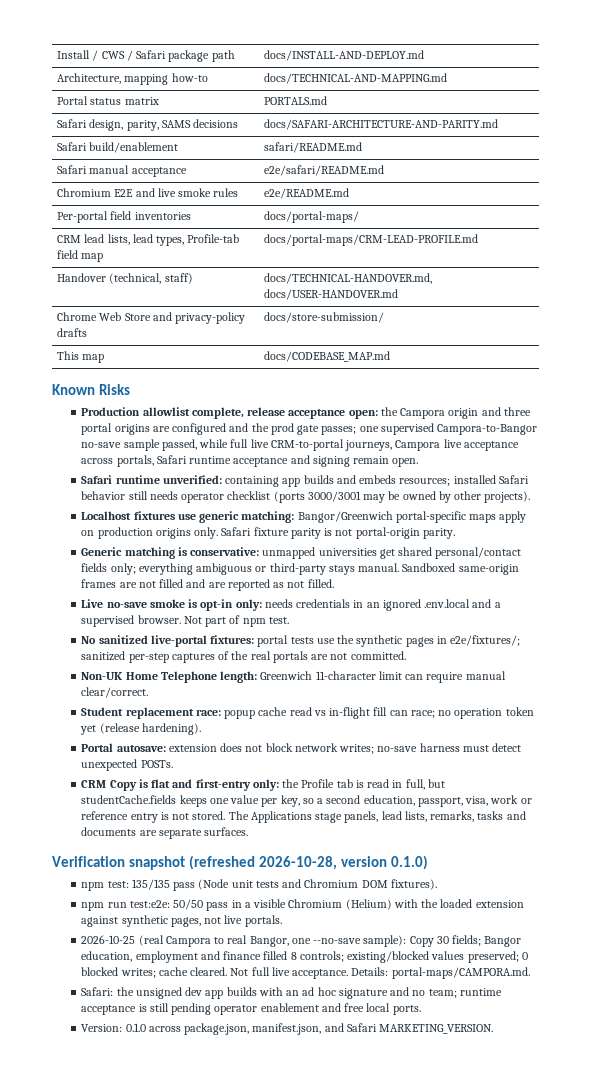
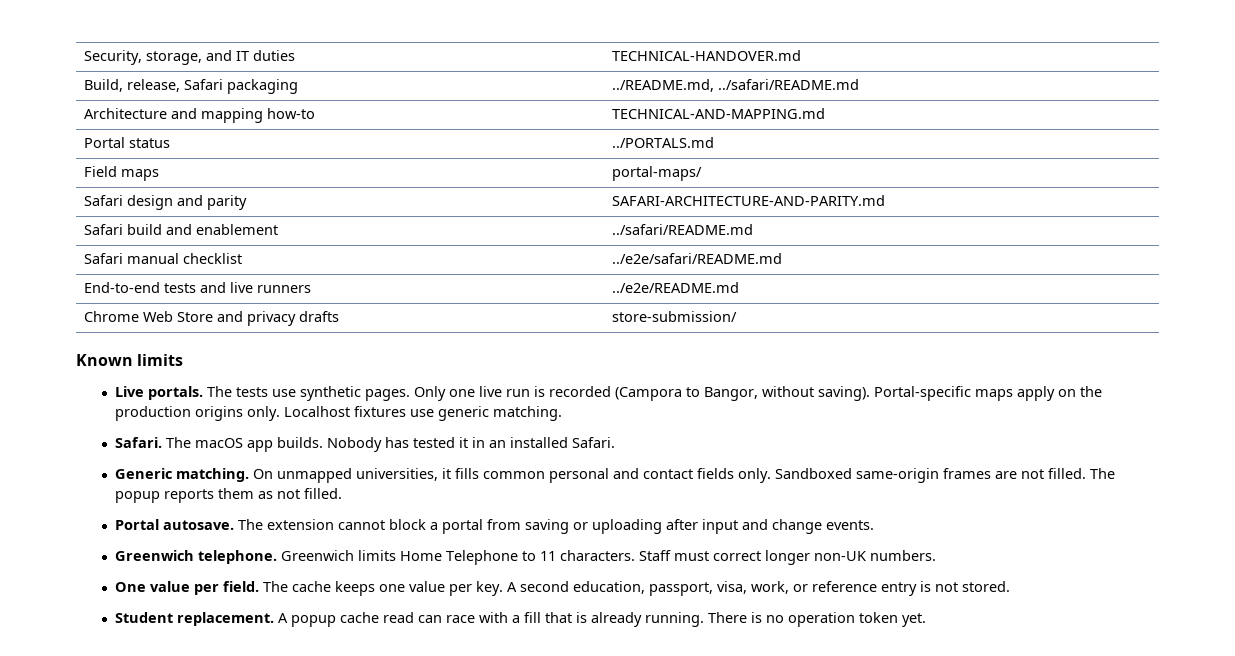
- Install / CWS / Safari package path | docs/INSTALL-AND-DEPLOY.md
- Architecture, mapping how-to | docs/TECHNICAL-AND-MAPPING.md
+ Security, storage, and IT duties | TECHNICAL-HANDOVER.md
+ Build, release, Safari packaging | ../README.md, ../safari/README.md
+ Architecture and mapping how-to | TECHNICAL-AND-MAPPING.md
- Portal status matrix | PORTALS.md
- Safari design, parity, SAMS decisions | docs/SAFARI-ARCHITECTURE-AND-PARITY.md
- Safari build/enablement | safari/README.md
- Safari manual acceptance | e2e/safari/README.md
- Chromium E2E and live smoke rules | e2e/README.md
- Per-portal field inventories | docs/portal-maps/
- CRM lead lists, lead types, Profile-tab field map | docs/portal-maps/CRM-LEAD-PROFILE.md
- Handover (technical, staff) | docs/TECHNICAL-HANDOVER.md, docs/USER-HANDOVER.md
+ Portal status | ../PORTALS.md
+ Field maps | portal-maps/
+ Safari design and parity | SAFARI-ARCHITECTURE-AND-PARITY.md
+ Safari build and enablement | ../safari/README.md
+ Safari manual checklist | ../e2e/safari/README.md
+ End-to-end tests and live runners | ../e2e/README.md
- Chrome Web Store and privacy-policy drafts | docs/store-submission/
- This map | docs/CODEBASE_MAP.md
- Known Risks
- Production allowlist complete, release acceptance open: the Campora origin and three portal origins are configured and the prod gate passes; one supervised Campora-to-Bangor no-save sample passed, while full live CRM-to-portal journeys, Campora live acceptance across portals, Safari runtime acceptance and signing remain open.
- Safari runtime unverified: containing app builds and embeds resources; installed Safari behavior still needs operator checklist (ports 3000/3001 may be owned by other projects).
- Localhost fixtures use generic matching: Bangor/Greenwich portal-specific maps apply on production origins only. Safari fixture parity is not portal-origin parity.
- Generic matching is conservative: unmapped universities get shared personal/contact fields only; everything ambiguous or third-party stays manual.
+ Chrome Web Store and privacy drafts | store-submission/
+ Known limits
+ Live portals. The tests use synthetic pages. Only one live run is recorded (Campora to Bangor, without saving). Portal-specific maps apply on the production origins only. Localhost fixtures use generic matching.
+ Safari. The macOS app builds. Nobody has tested it in an installed Safari.
+ Generic matching. On unmapped universities, it fills common personal and contact fields only.
- Sandboxed same-origin frames are not filled and are reported as not filled.
- Live no-save smoke is opt-in only: needs credentials in an ignored .env.local and a supervised browser. Not part of npm test.
- No sanitized live-portal fixtures: portal tests use the synthetic pages in e2e/fixtures/; sanitized per-step captures of the real portals are not committed.
- Non-UK Home Telephone length: Greenwich 11-character limit can require manual clear/correct.
- Student replacement race: popup cache read vs in-flight fill can race; no operation token yet (release hardening).
- Portal autosave: extension does not block network writes; no-save harness must detect unexpected POSTs.
- CRM Copy is flat and first-entry only: the Profile tab is read in full, but studentCache.fields keeps one value per key, so a second education, passport, visa, work or reference entry is not stored. The Applications stage panels, lead lists, remarks, tasks and documents are separate surfaces.
- Verification snapshot (refreshed 2026-10-28, version 0.1.0)
- npm test: 135/135 pass (Node unit tests and Chromium DOM fixtures).
- npm run test:e2e: 50/50 pass in a visible Chromium (Helium) with the loaded extension against synthetic pages, not live portals.
- 2026-10-25 (real Campora to real Bangor, one --no-save sample): Copy 30 fields; Bangor education, employment and finance filled 8 controls; existing/blocked values preserved; 0 blocked writes; cache cleared. Not full live acceptance. Details: portal-maps/CAMPORA.md.
- Safari: the unsigned dev app builds with an ad hoc signature and no team; runtime acceptance is still pending operator enablement and free local ports.
- Version: 0.1.0 across package.json, manifest.json, and Safari MARKETING_VERSION.
+ Sandboxed same-origin frames are not filled. The popup reports them as not filled.
+ Portal autosave. The extension cannot block a portal from saving or uploading after input and change events.
+ Greenwich telephone. Greenwich limits Home Telephone to 11 characters. Staff must correct longer non-UK numbers.
+ One value per field. The cache keeps one value per key. A second education, passport, visa, work, or reference entry is not stored.
+ Student replacement. A popup cache read can race with a fill that is already running. There is no operation token yet.

